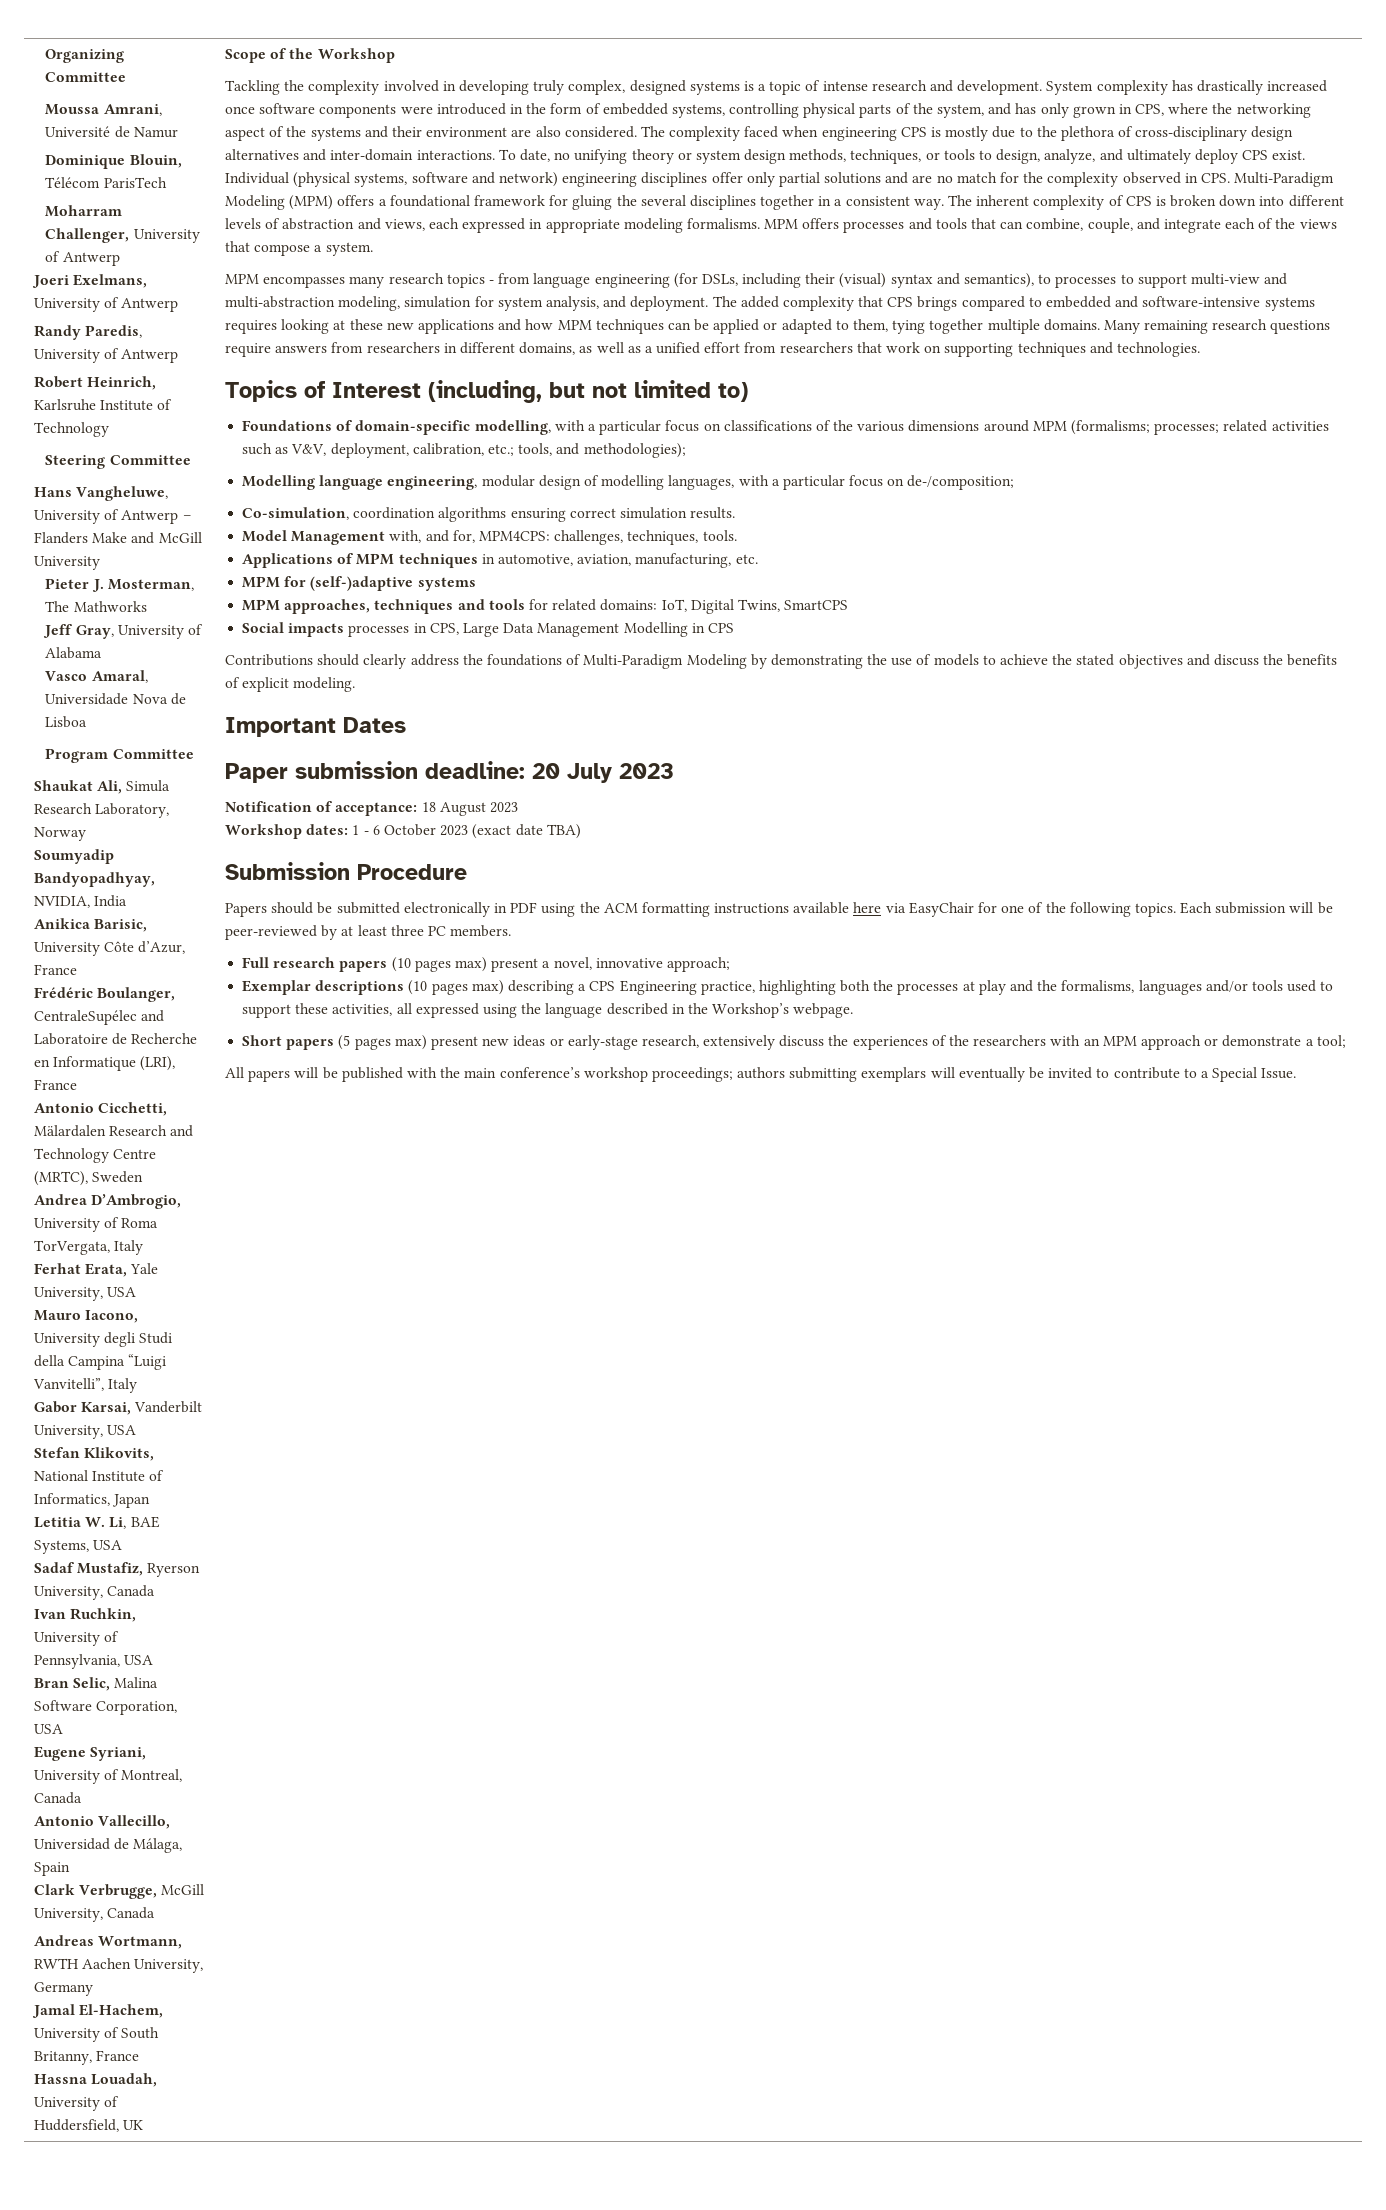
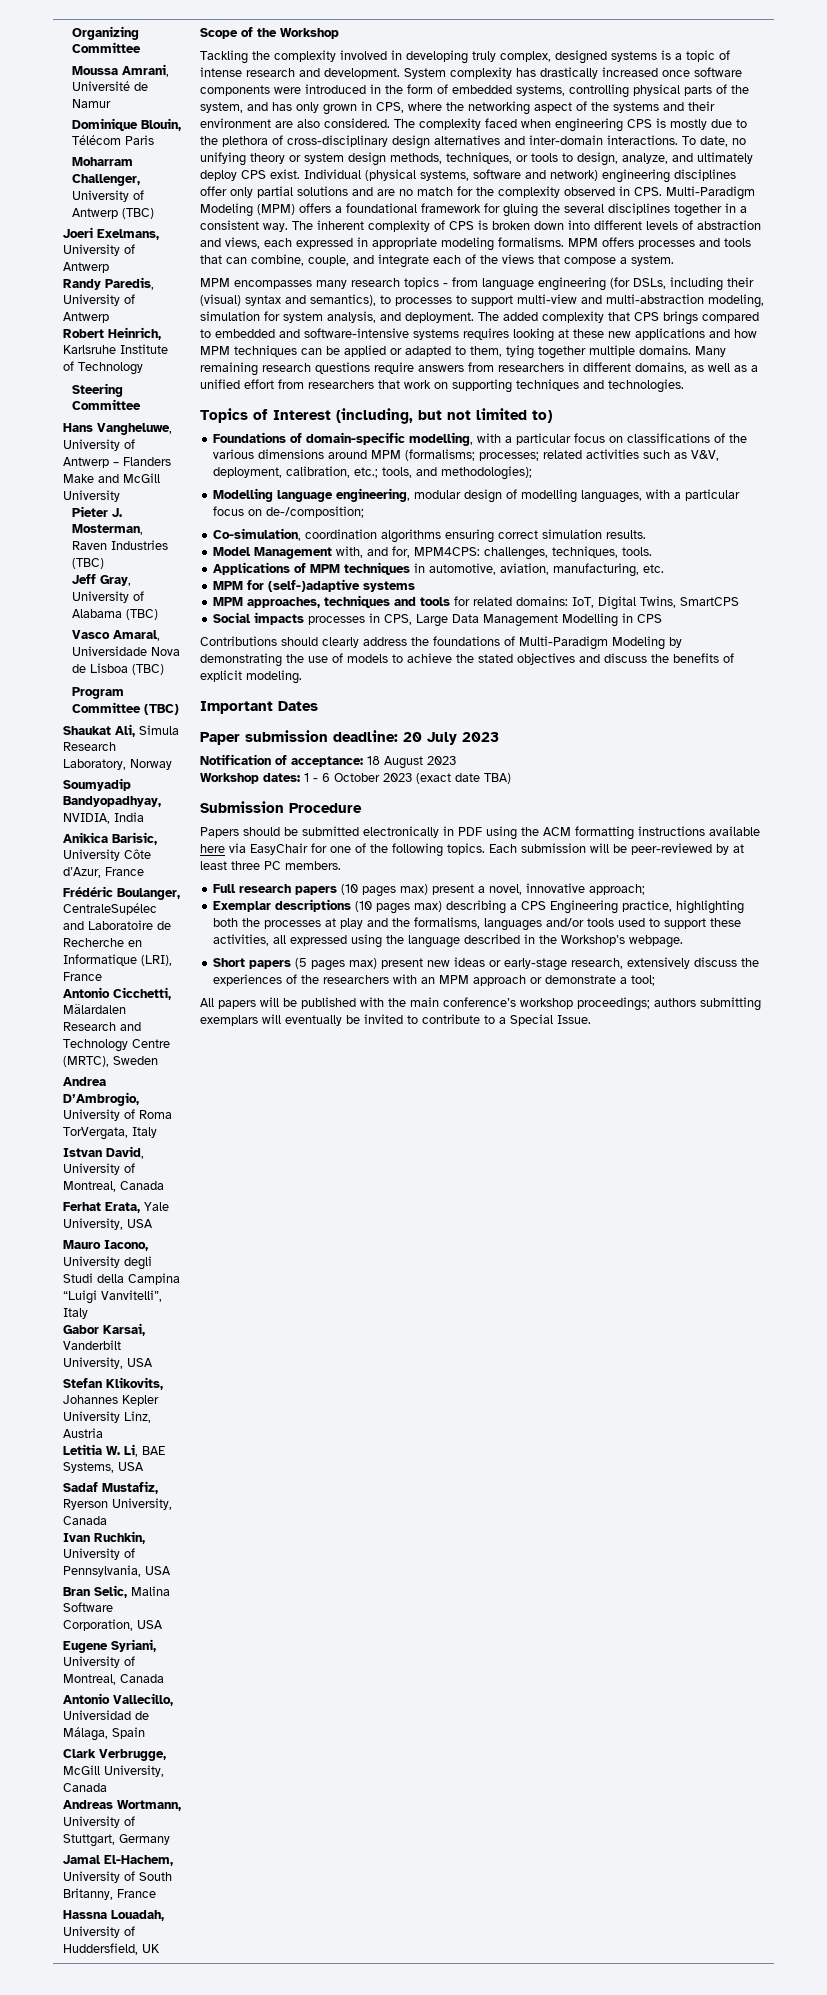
- Dominique Blouin, Télécom ParisTech
+ Dominique Blouin, Télécom Paris
- Moharram Challenger, University of Antwerp
+ Moharram Challenger, University of Antwerp (TBC)
- Pieter J. Mosterman, The Mathworks
+ Pieter J. Mosterman, Raven Industries (TBC)
- Jeff Gray, University of Alabama
+ Jeff Gray, University of Alabama (TBC)
- Vasco Amaral, Universidade Nova de Lisboa
+ Vasco Amaral, Universidade Nova de Lisboa (TBC)
- Program Committee
+ Program Committee (TBC)
+ Istvan David, University of Montreal, Canada
- Stefan Klikovits, National Institute of Informatics, Japan
+ Stefan Klikovits, Johannes Kepler University Linz, Austria
- Andreas Wortmann, RWTH Aachen University, Germany
+ Andreas Wortmann, University of Stuttgart, Germany

